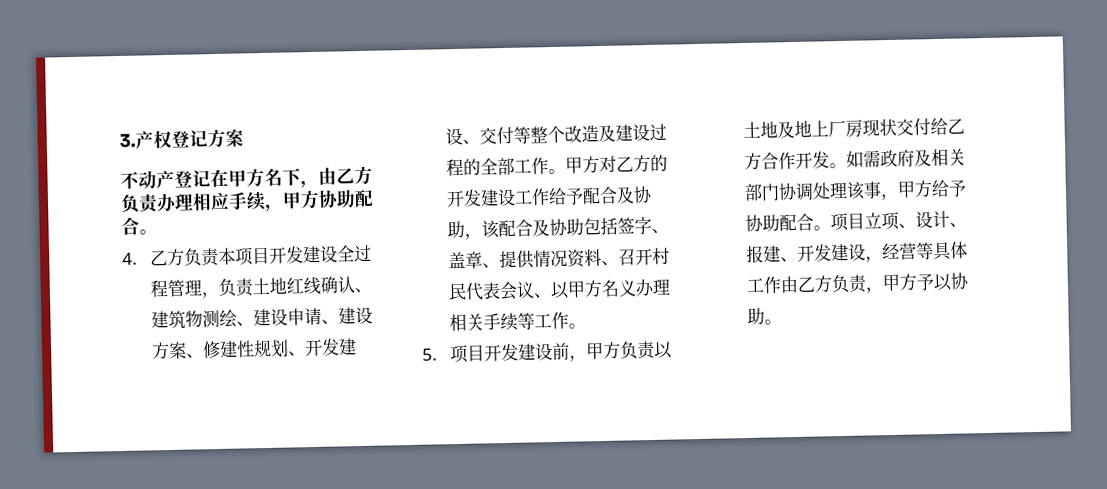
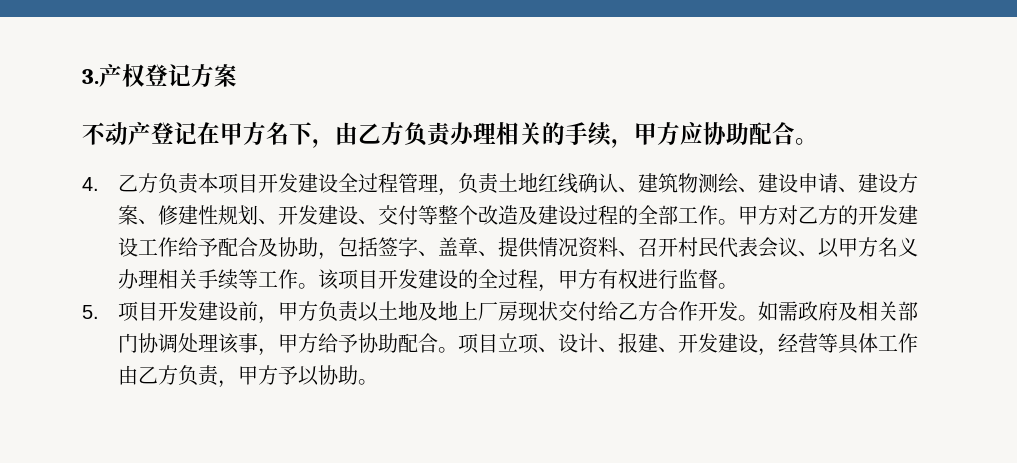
- 不动产登记在甲方名下，由乙方负责办理相应手续，甲方协助配合。
+ 不动产登记在甲方名下，由乙方负责办理相关的手续，甲方应协助配合。
- 甲方对乙方的开发建设工作给予配合及协助，该配合及协助包括签字、盖章、提供情况资料、召开村民代表会议、以甲方名义办理相关手续等工作。
+ 甲方对乙方的开发建设工作给予配合及协助，包括签字、盖章、提供情况资料、召开村民代表会议、以甲方名义办理相关手续等工作。该项目开发建设的全过程，甲方有权进行监督。

